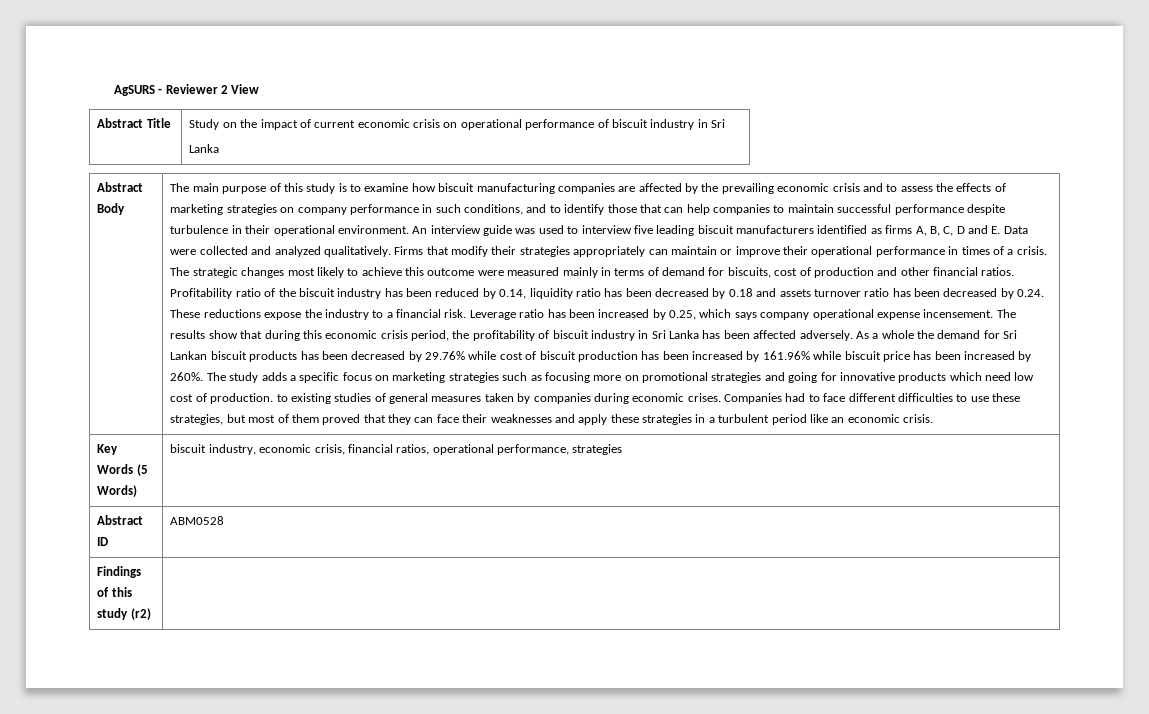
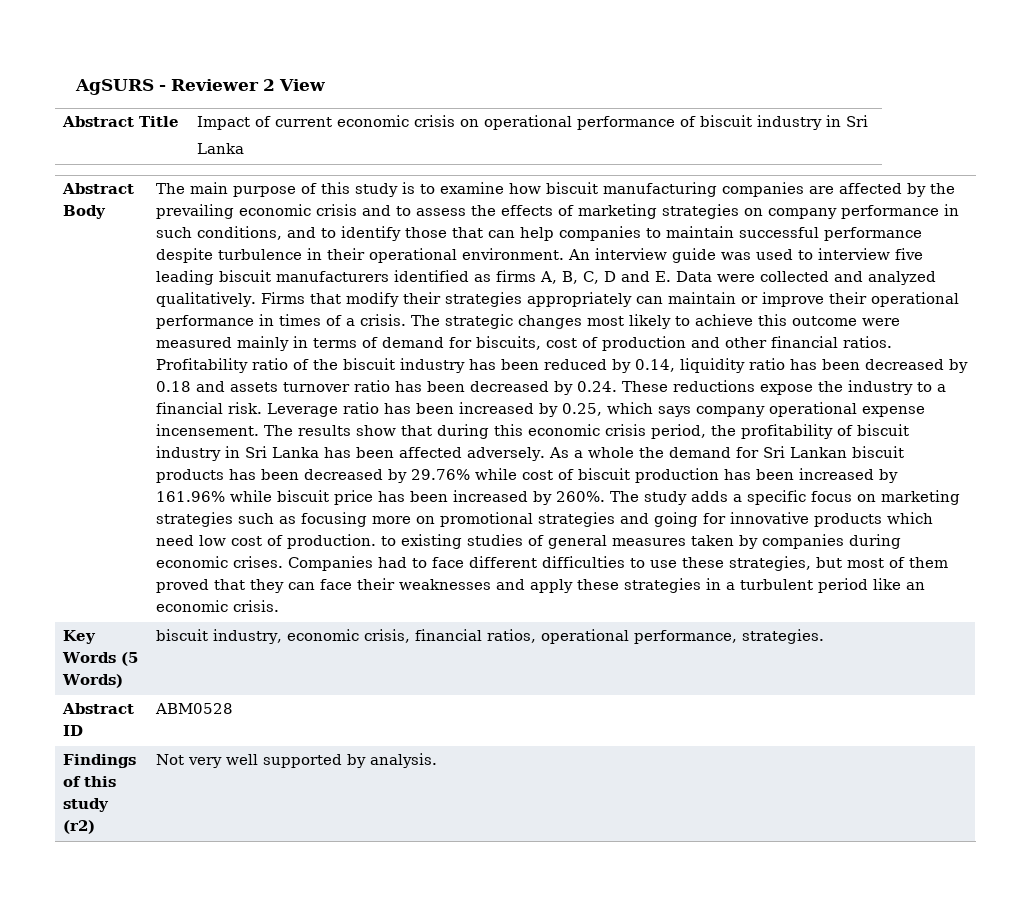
- Abstract Title | Study on the impact of current economic crisis on operational performance of biscuit industry in Sri
+ Abstract Title | Impact of current economic crisis on operational performance of biscuit industry in Sri
- Key Words (5 Words) | biscuit industry, economic crisis, financial ratios, operational performance, strategies
+ Key Words (5 Words) | biscuit industry, economic crisis, financial ratios, operational performance, strategies.
- Findings of this study (r2) |
+ Findings of this study (r2) | Not very well supported by analysis.

